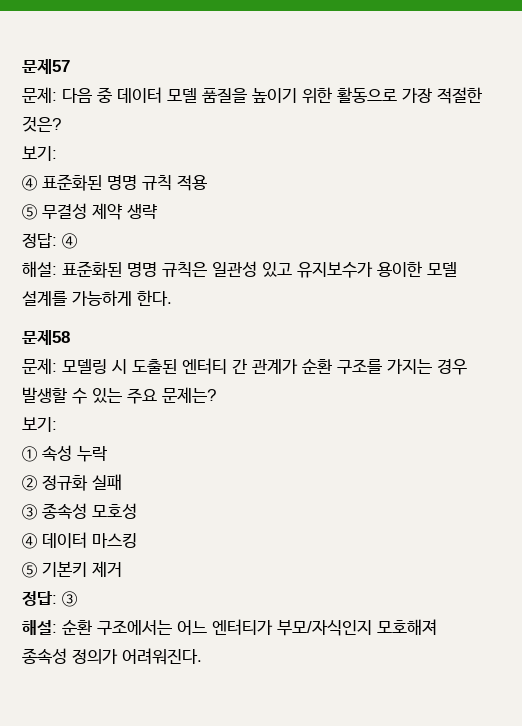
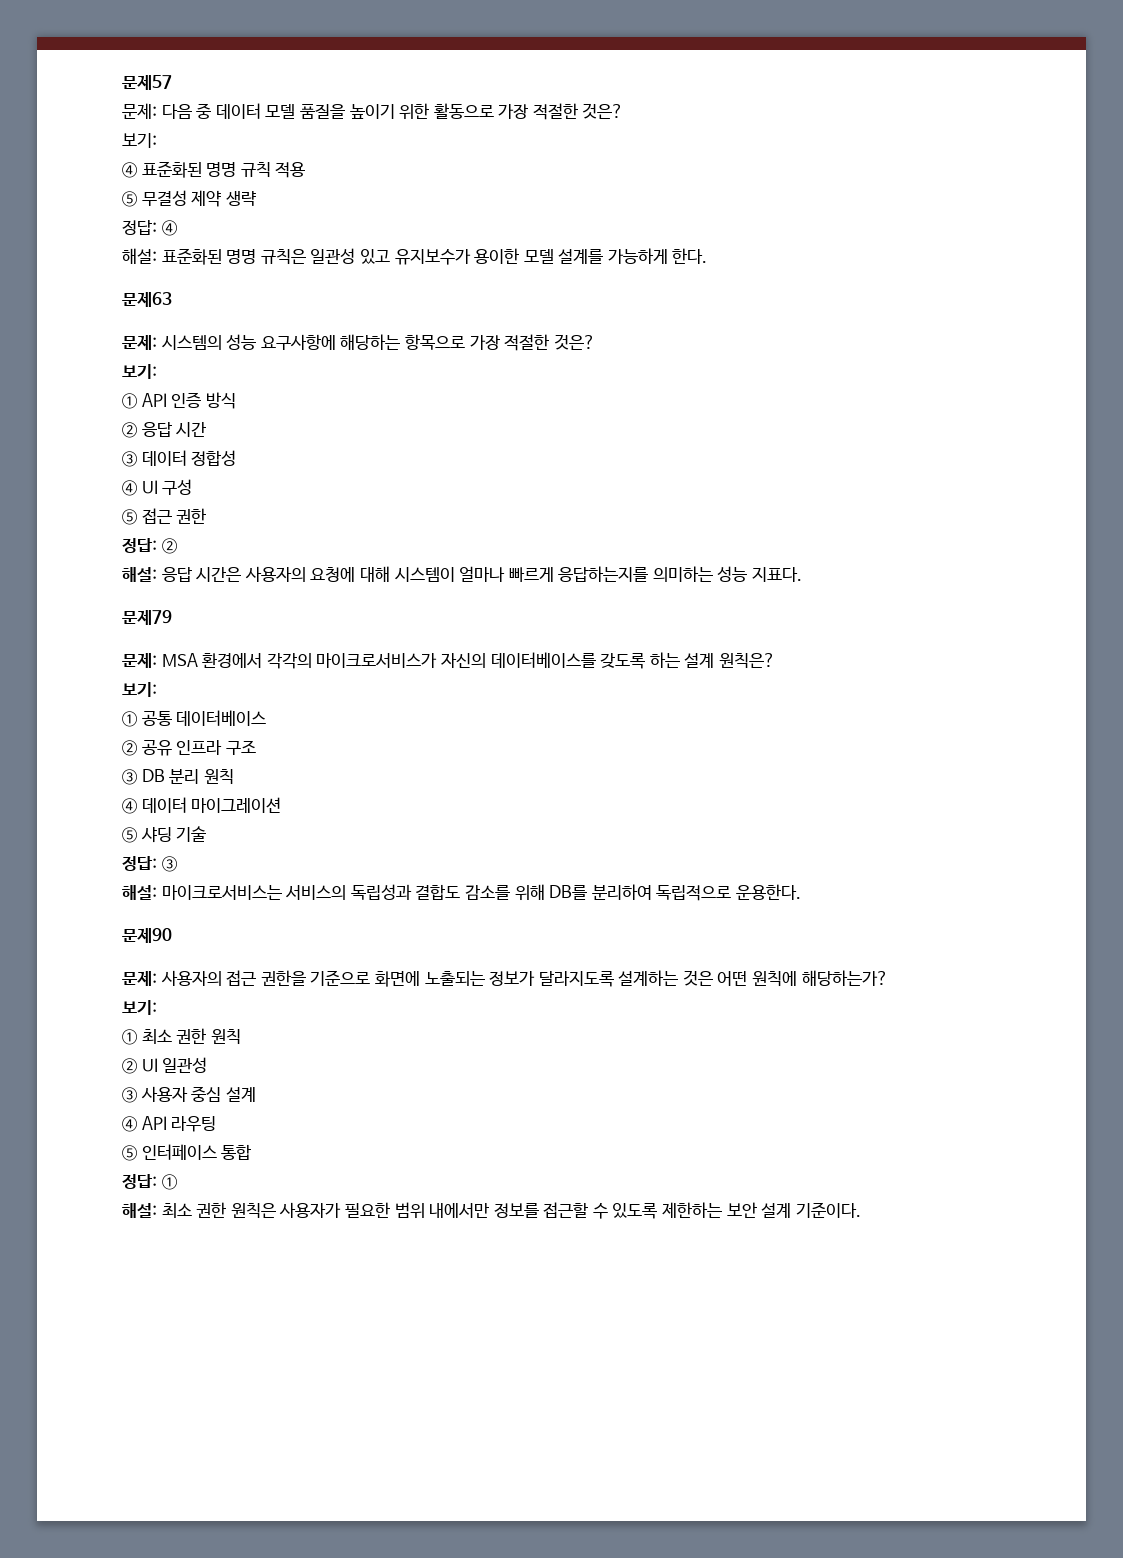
- 문제58
- 문제: 모델링 시 도출된 엔터티 간 관계가 순환 구조를 가지는 경우 발생할 수 있는 주요 문제는?
+ 문제63
+ 문제: 시스템의 성능 요구사항에 해당하는 항목으로 가장 적절한 것은?
  보기:
- ① 속성 누락
- ② 정규화 실패
- ③ 종속성 모호성
+ ① API 인증 방식
+ ② 응답 시간
+ ③ 데이터 정합성
+ ④ UI 구성
+ ⑤ 접근 권한
+ 정답: ②
+ 해설: 응답 시간은 사용자의 요청에 대해 시스템이 얼마나 빠르게 응답하는지를 의미하는 성능 지표다.
+ 문제79
+ 문제: MSA 환경에서 각각의 마이크로서비스가 자신의 데이터베이스를 갖도록 하는 설계 원칙은?
+ 보기:
+ ① 공통 데이터베이스
+ ② 공유 인프라 구조
+ ③ DB 분리 원칙
- ④ 데이터 마스킹
- ⑤ 기본키 제거
+ ④ 데이터 마이그레이션
+ ⑤ 샤딩 기술
- 해설: 순환 구조에서는 어느 엔터티가 부모/자식인지 모호해져 종속성 정의가 어려워진다.
+ 해설: 마이크로서비스는 서비스의 독립성과 결합도 감소를 위해 DB를 분리하여 독립적으로 운용한다.
+ 문제90
+ 문제: 사용자의 접근 권한을 기준으로 화면에 노출되는 정보가 달라지도록 설계하는 것은 어떤 원칙에 해당하는가?
+ 보기:
+ ① 최소 권한 원칙
+ ② UI 일관성
+ ③ 사용자 중심 설계
+ ④ API 라우팅
+ ⑤ 인터페이스 통합
+ 정답: ①
+ 해설: 최소 권한 원칙은 사용자가 필요한 범위 내에서만 정보를 접근할 수 있도록 제한하는 보안 설계 기준이다.

